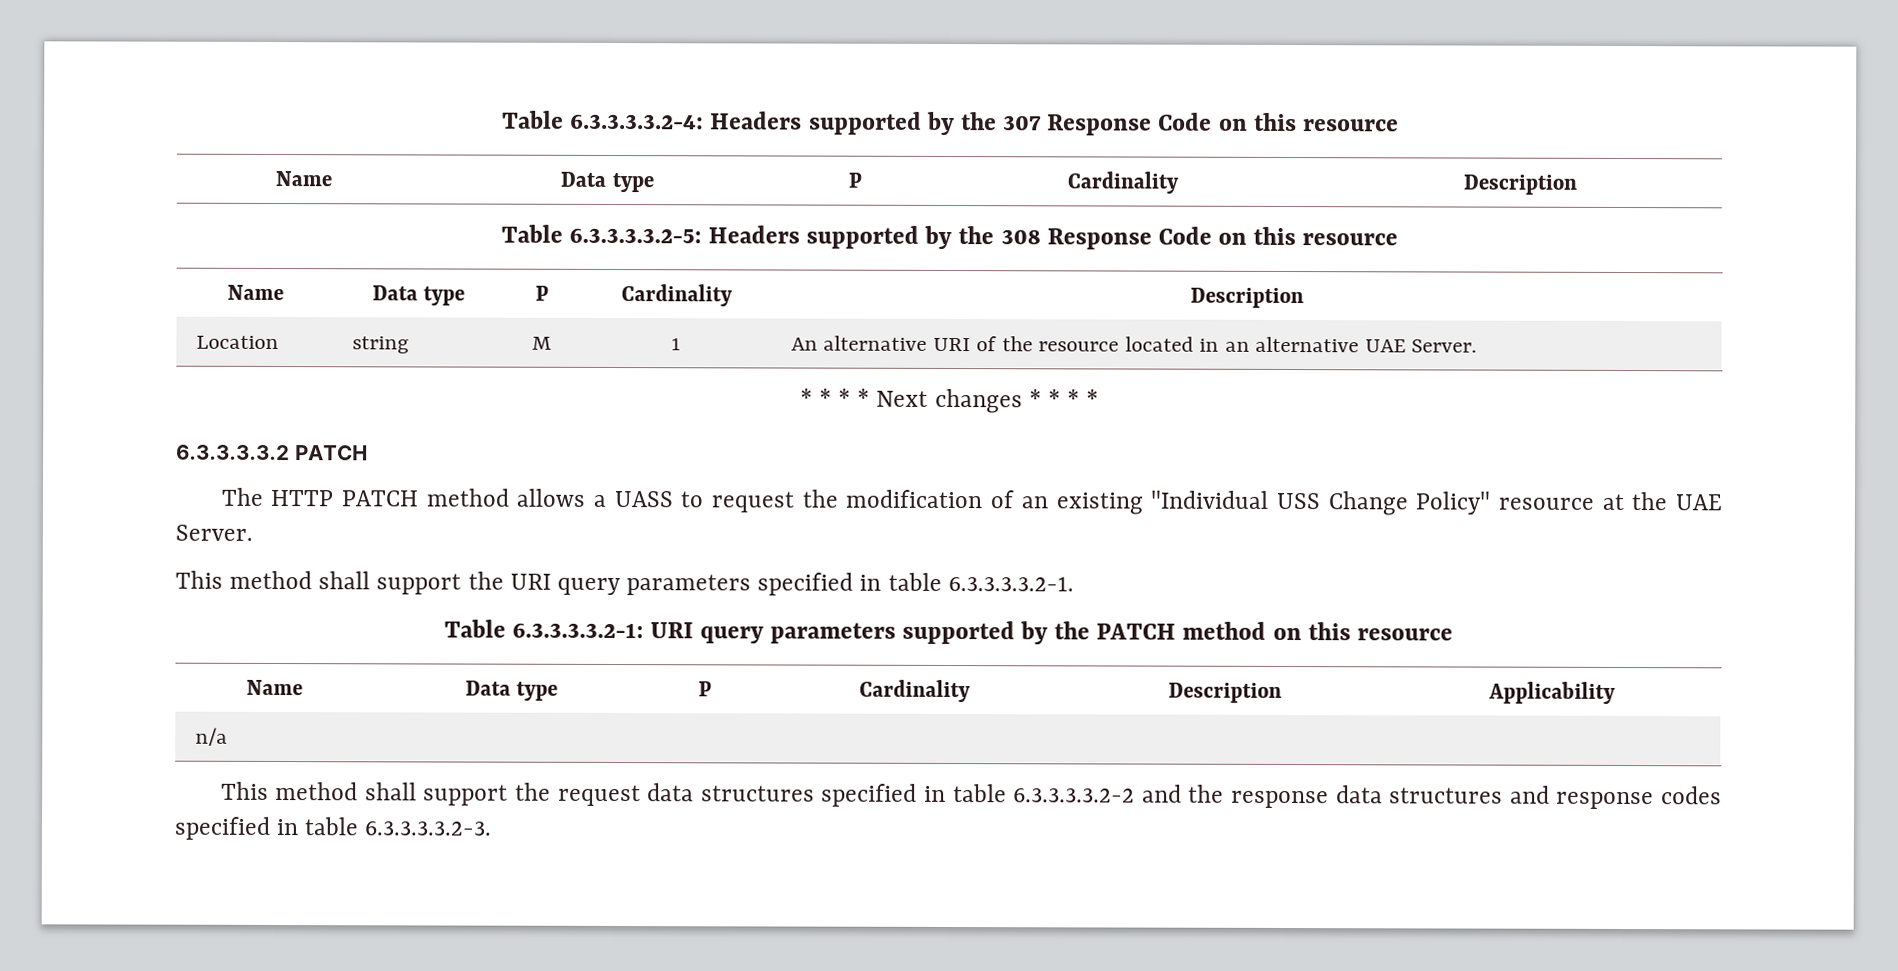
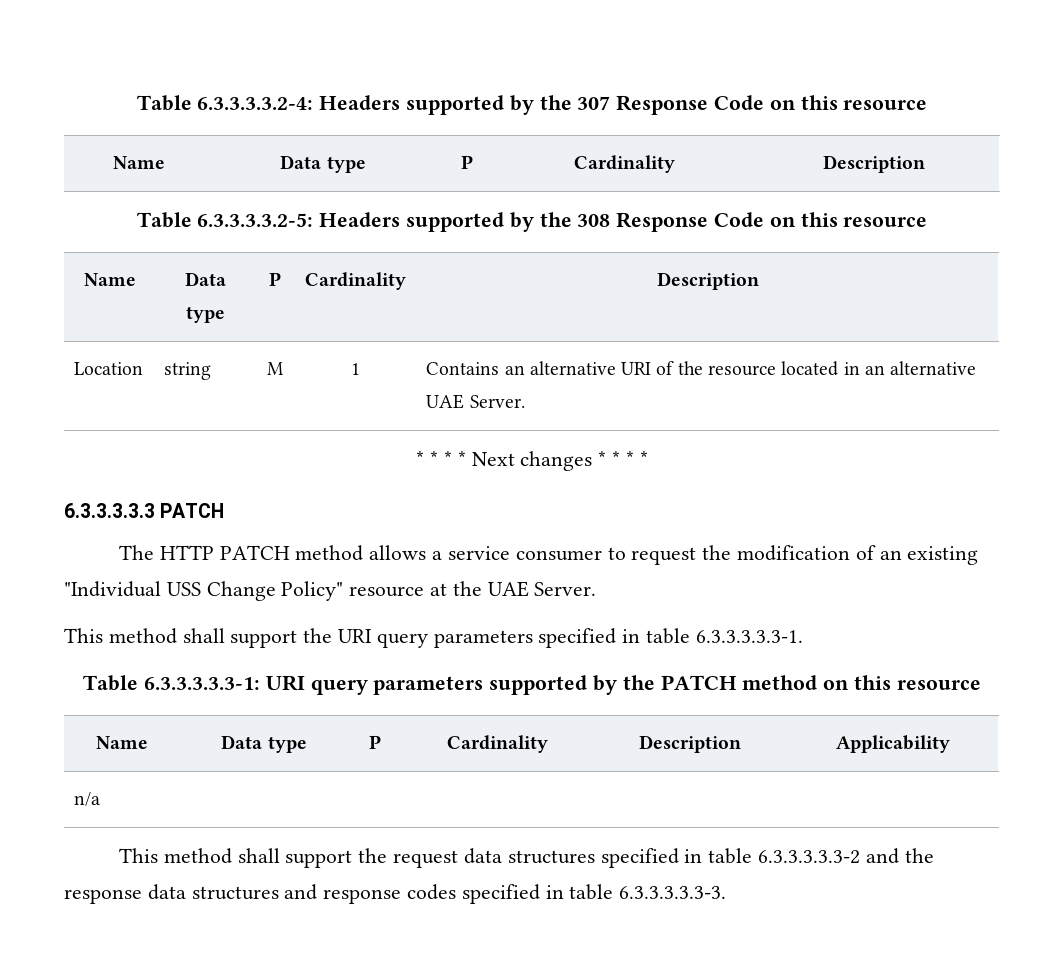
- Location | string | M | 1 | An alternative URI of the resource located in an alternative UAE Server.
+ Location | string | M | 1 | Contains an alternative URI of the resource located in an alternative UAE Server.
- 6.3.3.3.3.2 PATCH
+ 6.3.3.3.3.3 PATCH
- The HTTP PATCH method allows a UASS to request the modification of an existing "Individual USS Change Policy" resource at the UAE Server.
+ The HTTP PATCH method allows a service consumer to request the modification of an existing "Individual USS Change Policy" resource at the UAE Server.
- This method shall support the URI query parameters specified in table 6.3.3.3.3.2-1.
- Table 6.3.3.3.3.2-1: URI query parameters supported by the PATCH method on this resource
+ This method shall support the URI query parameters specified in table 6.3.3.3.3.3-1.
+ Table 6.3.3.3.3.3-1: URI query parameters supported by the PATCH method on this resource
- This method shall support the request data structures specified in table 6.3.3.3.3.2-2 and the response data structures and response codes specified in table 6.3.3.3.3.2-3.
+ This method shall support the request data structures specified in table 6.3.3.3.3.3-2 and the response data structures and response codes specified in table 6.3.3.3.3.3-3.

